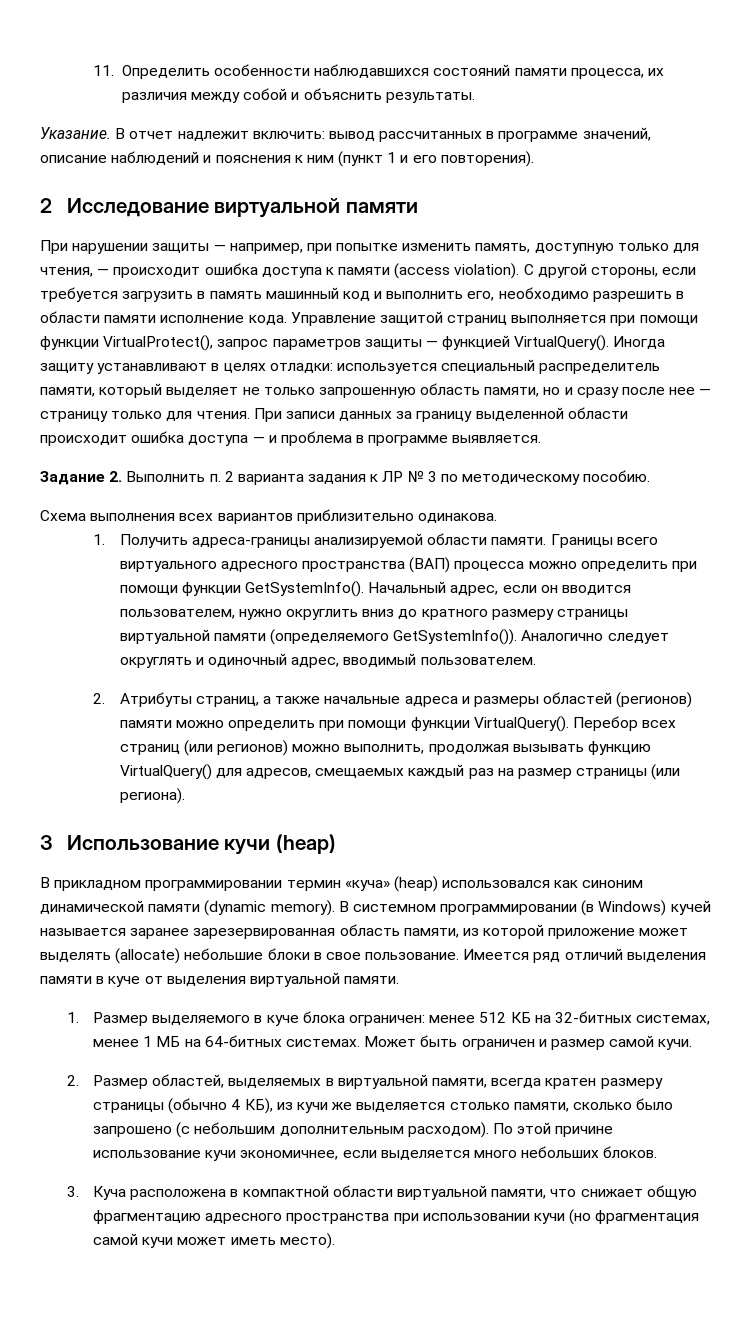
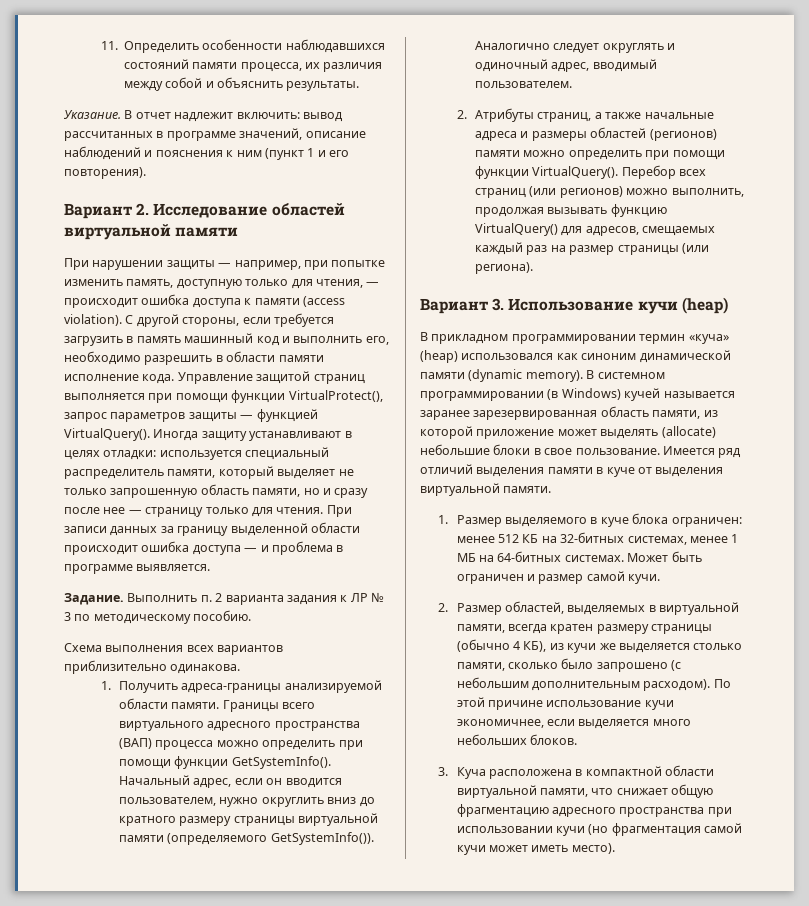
- 2 Исследование виртуальной памяти
+ Вариант 2. Исследование областей виртуальной памяти
- Задание 2. Выполнить п. 2 варианта задания к ЛР № 3 по методическому пособию.
+ Задание. Выполнить п. 2 варианта задания к ЛР № 3 по методическому пособию.
- 3 Использование кучи (heap)
+ Вариант 3. Использование кучи (heap)

